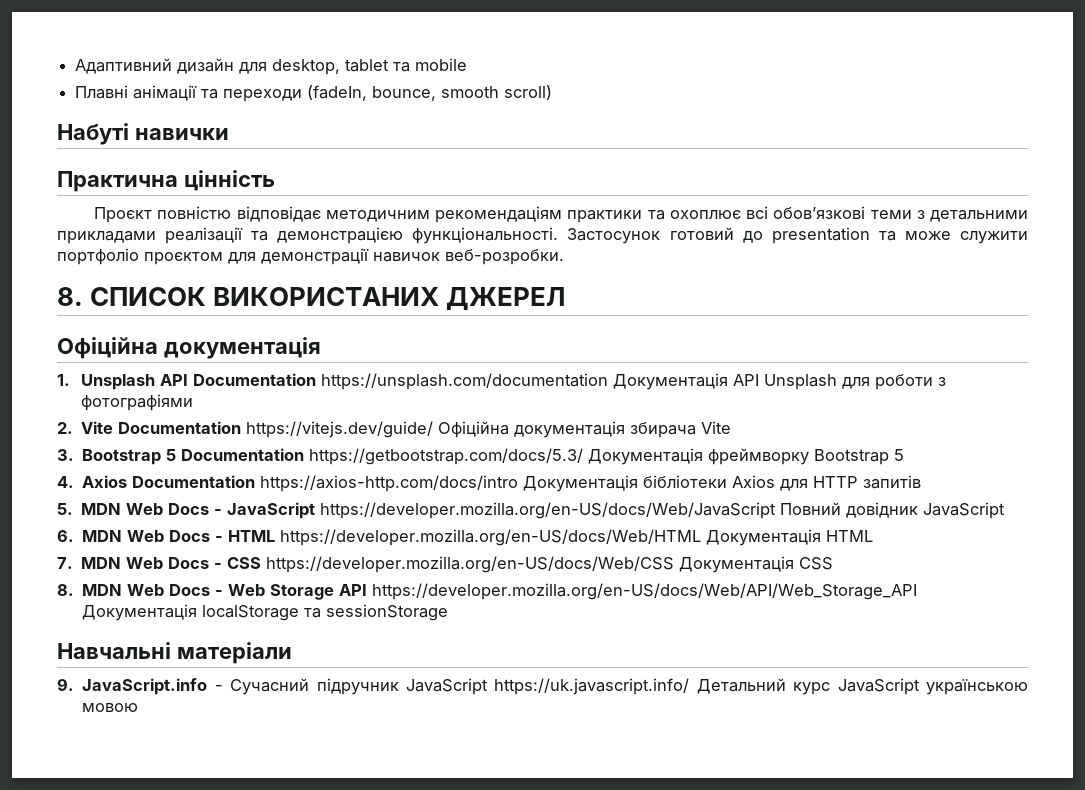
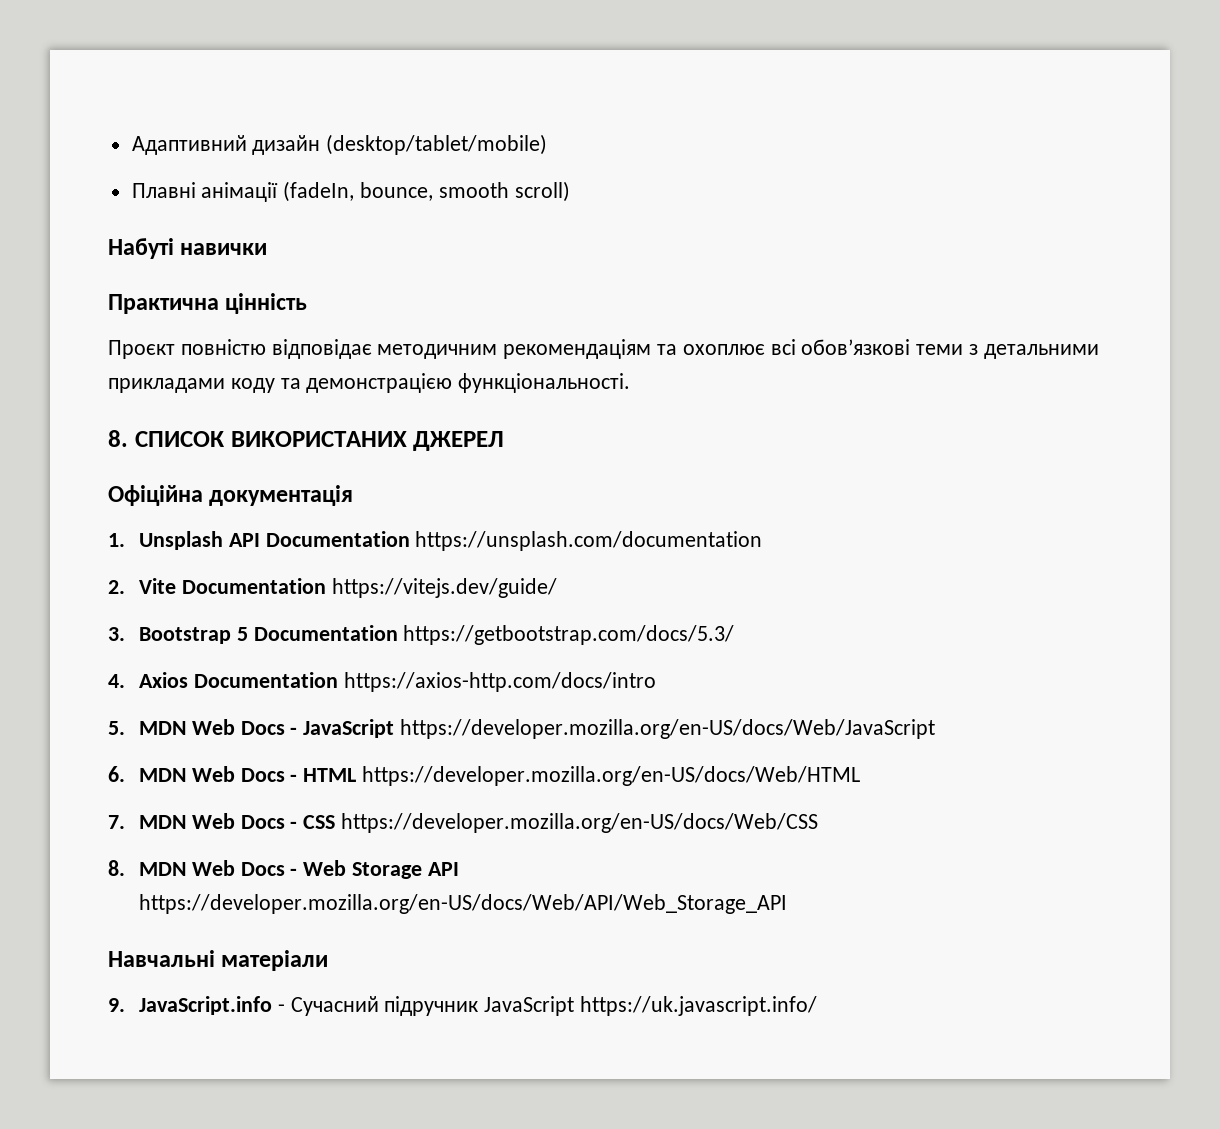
- Адаптивний дизайн для desktop, tablet та mobile
+ Адаптивний дизайн (desktop/tablet/mobile)
- Плавні анімації та переходи (fadeIn, bounce, smooth scroll)
+ Плавні анімації (fadeIn, bounce, smooth scroll)
- Проєкт повністю відповідає методичним рекомендаціям практики та охоплює всі обов’язкові теми з детальними прикладами реалізації та демонстрацією функціональності. Застосунок готовий до presentation та може служити портфоліо проєктом для демонстрації навичок веб-розробки.
+ Проєкт повністю відповідає методичним рекомендаціям та охоплює всі обов’язкові теми з детальними прикладами коду та демонстрацією функціональності.
- 1. Unsplash API Documentation https://unsplash.com/documentation Документація API Unsplash для роботи з фотографіями
+ 1. Unsplash API Documentation https://unsplash.com/documentation
- 2. Vite Documentation https://vitejs.dev/guide/ Офіційна документація збирача Vite
+ 2. Vite Documentation https://vitejs.dev/guide/
- 3. Bootstrap 5 Documentation https://getbootstrap.com/docs/5.3/ Документація фреймворку Bootstrap 5
+ 3. Bootstrap 5 Documentation https://getbootstrap.com/docs/5.3/
- 4. Axios Documentation https://axios-http.com/docs/intro Документація бібліотеки Axios для HTTP запитів
+ 4. Axios Documentation https://axios-http.com/docs/intro
- 5. MDN Web Docs - JavaScript https://developer.mozilla.org/en-US/docs/Web/JavaScript Повний довідник JavaScript
+ 5. MDN Web Docs - JavaScript https://developer.mozilla.org/en-US/docs/Web/JavaScript
- 6. MDN Web Docs - HTML https://developer.mozilla.org/en-US/docs/Web/HTML Документація HTML
+ 6. MDN Web Docs - HTML https://developer.mozilla.org/en-US/docs/Web/HTML
- 7. MDN Web Docs - CSS https://developer.mozilla.org/en-US/docs/Web/CSS Документація CSS
+ 7. MDN Web Docs - CSS https://developer.mozilla.org/en-US/docs/Web/CSS
- 8. MDN Web Docs - Web Storage API https://developer.mozilla.org/en-US/docs/Web/API/Web_Storage_API Документація localStorage та sessionStorage
+ 8. MDN Web Docs - Web Storage API https://developer.mozilla.org/en-US/docs/Web/API/Web_Storage_API
- 9. JavaScript.info - Сучасний підручник JavaScript https://uk.javascript.info/ Детальний курс JavaScript українською мовою
+ 9. JavaScript.info - Сучасний підручник JavaScript https://uk.javascript.info/

